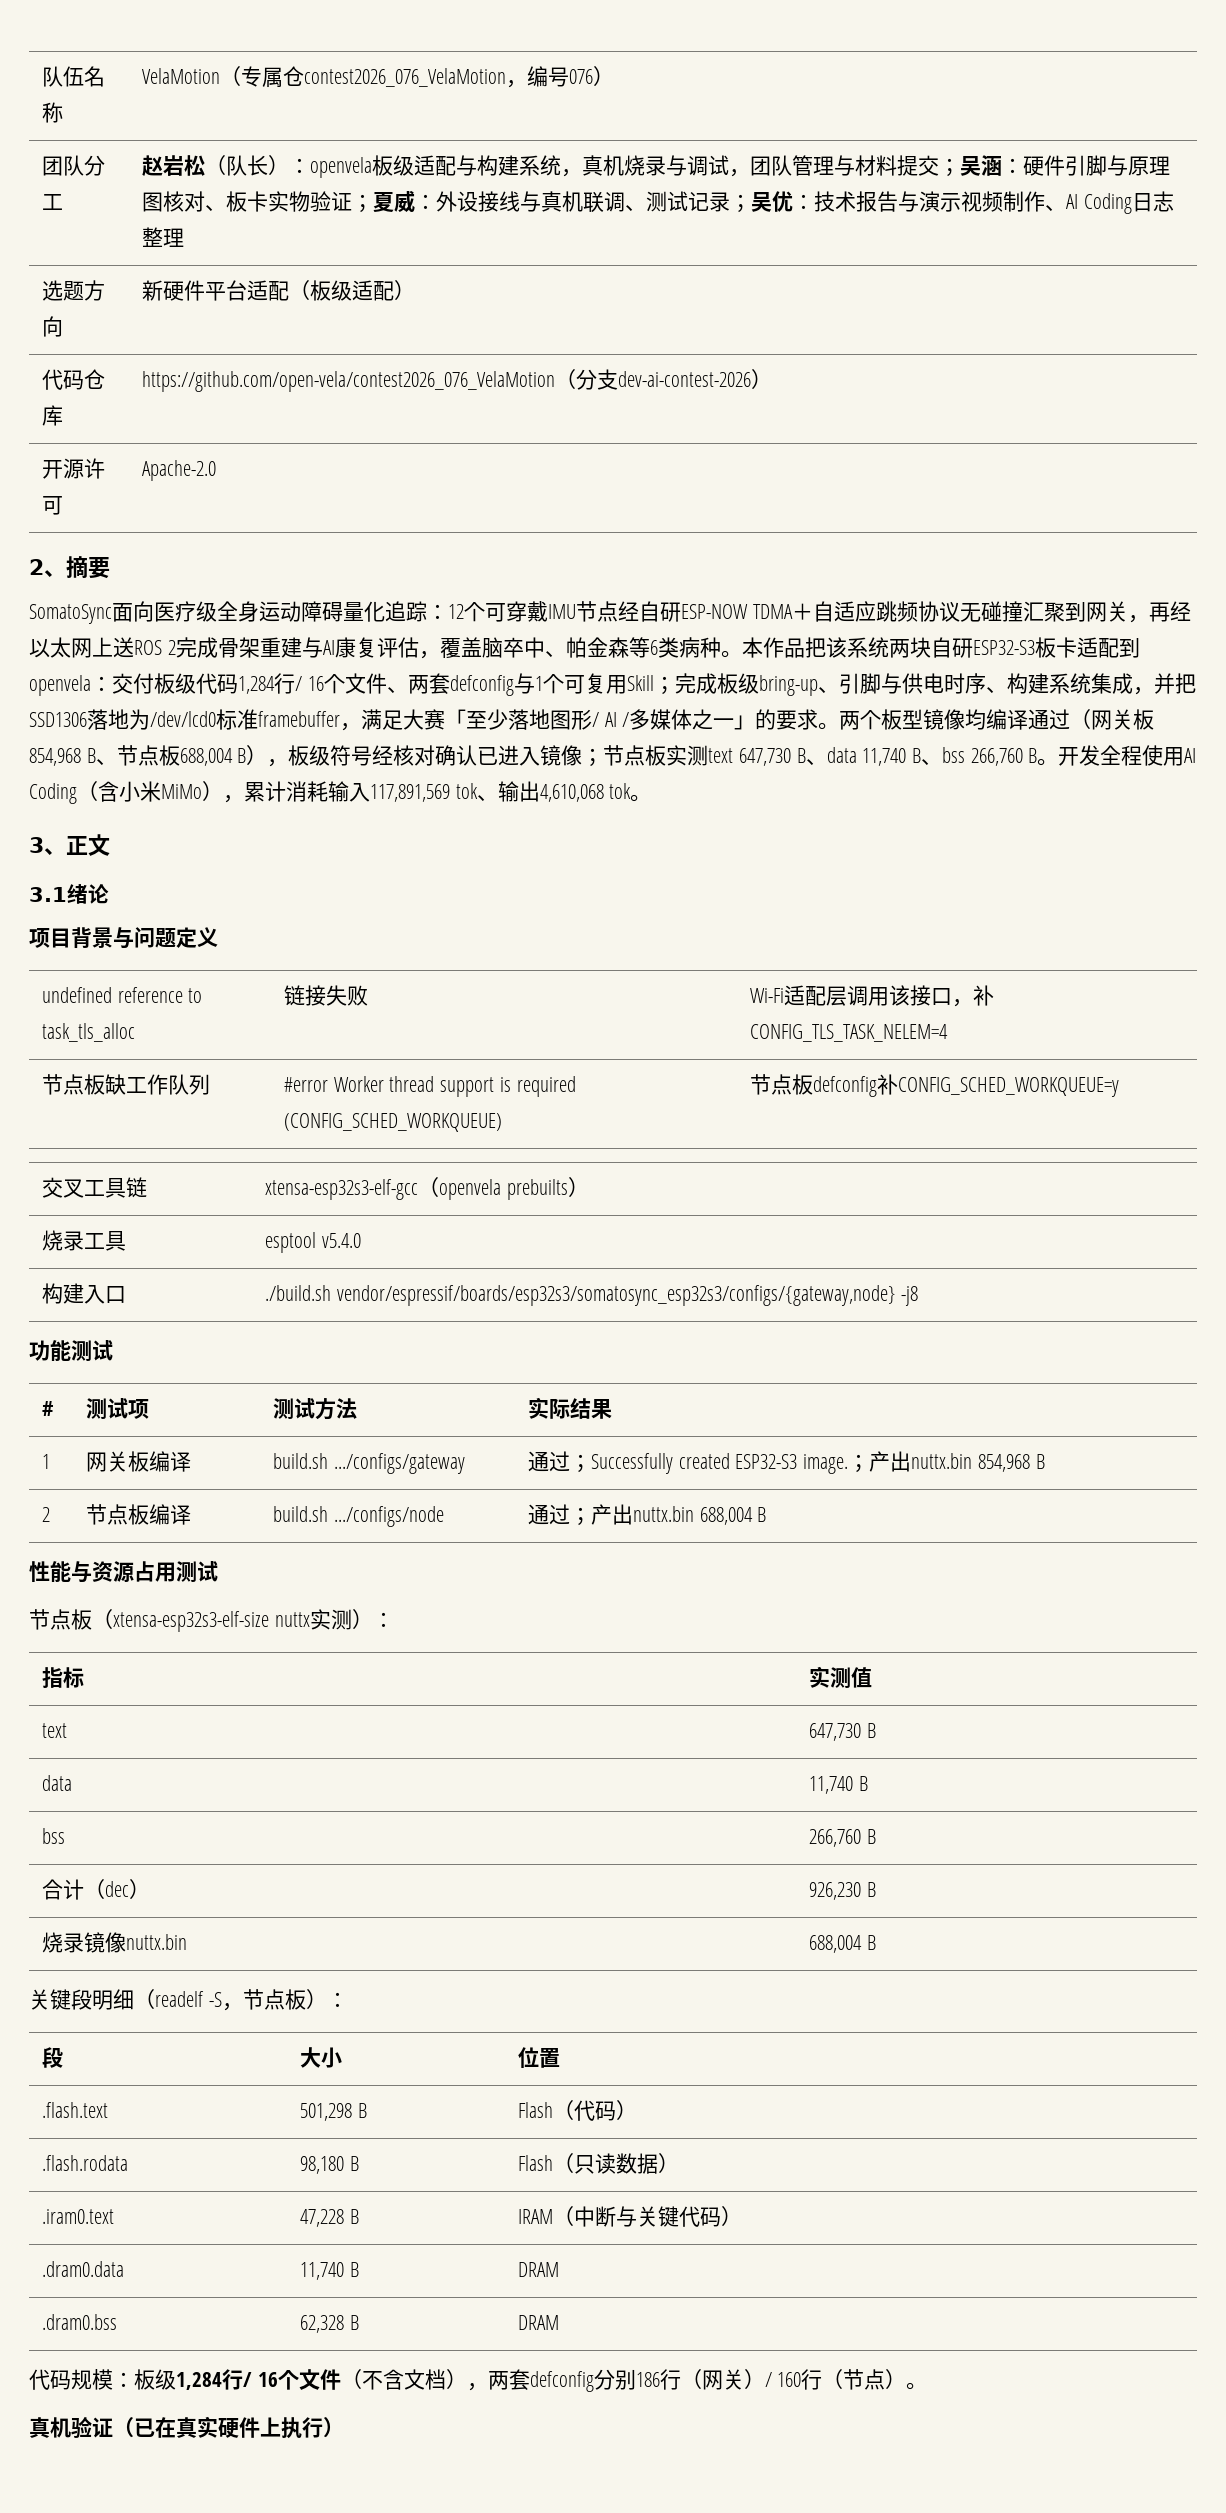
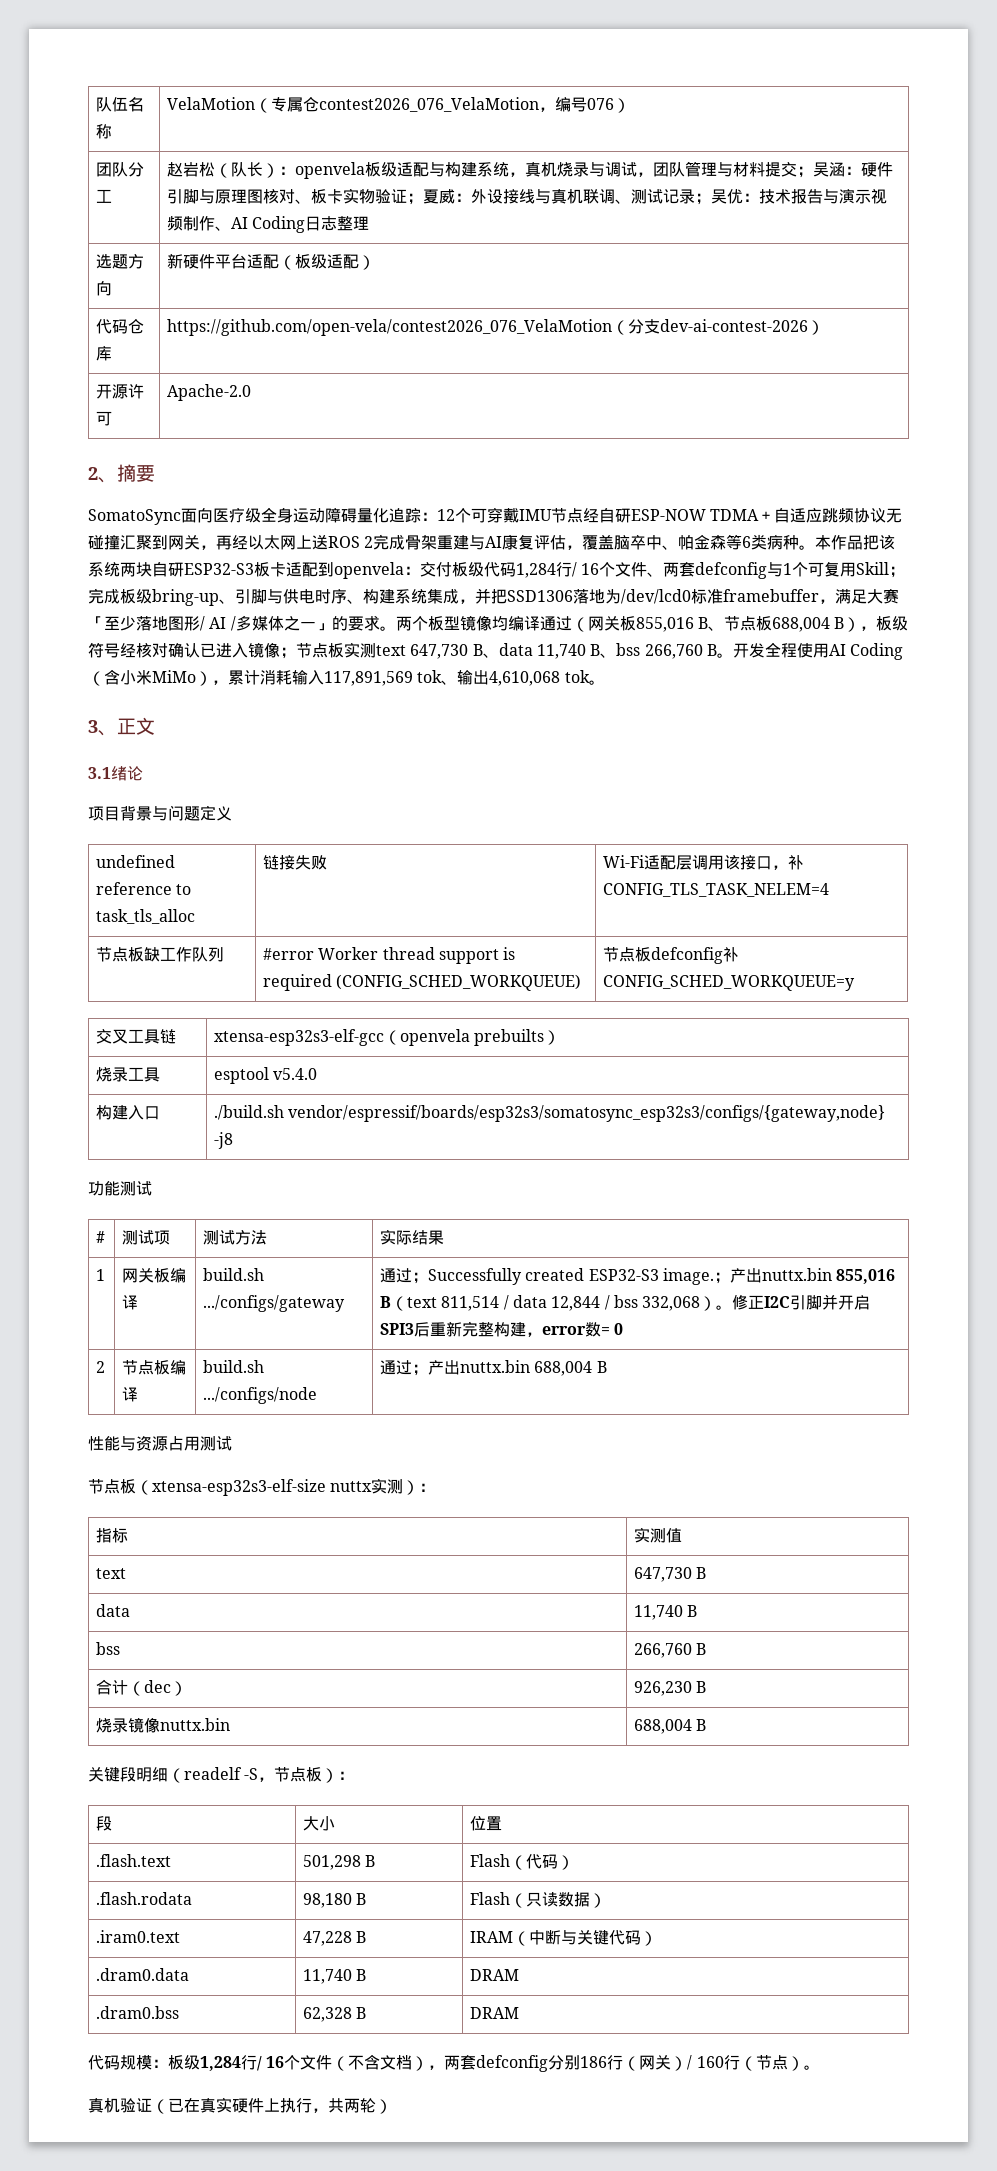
- 两个板型镜像均编译通过（网关板854,968 B、节点板688,004 B），板级符号经核对确认已进入镜像；节点板实测text 647,730 B、data 11,740 B、bss 266,760 B。
+ 两个板型镜像均编译通过（网关板855,016 B、节点板688,004 B），板级符号经核对确认已进入镜像；节点板实测text 647,730 B、data 11,740 B、bss 266,760 B。
- 1 | 网关板编译 | build.sh .../configs/gateway | 通过；Successfully created ESP32-S3 image.；产出nuttx.bin 854,968 B
+ 1 | 网关板编译 | build.sh .../configs/gateway | 通过；Successfully created ESP32-S3 image.；产出nuttx.bin 855,016 B（text 811,514 / data 12,844 / bss 332,068）。修正I2C引脚并开启SPI3后重新完整构建，error数= 0
- 真机验证（已在真实硬件上执行）
+ 真机验证（已在真实硬件上执行，共两轮）

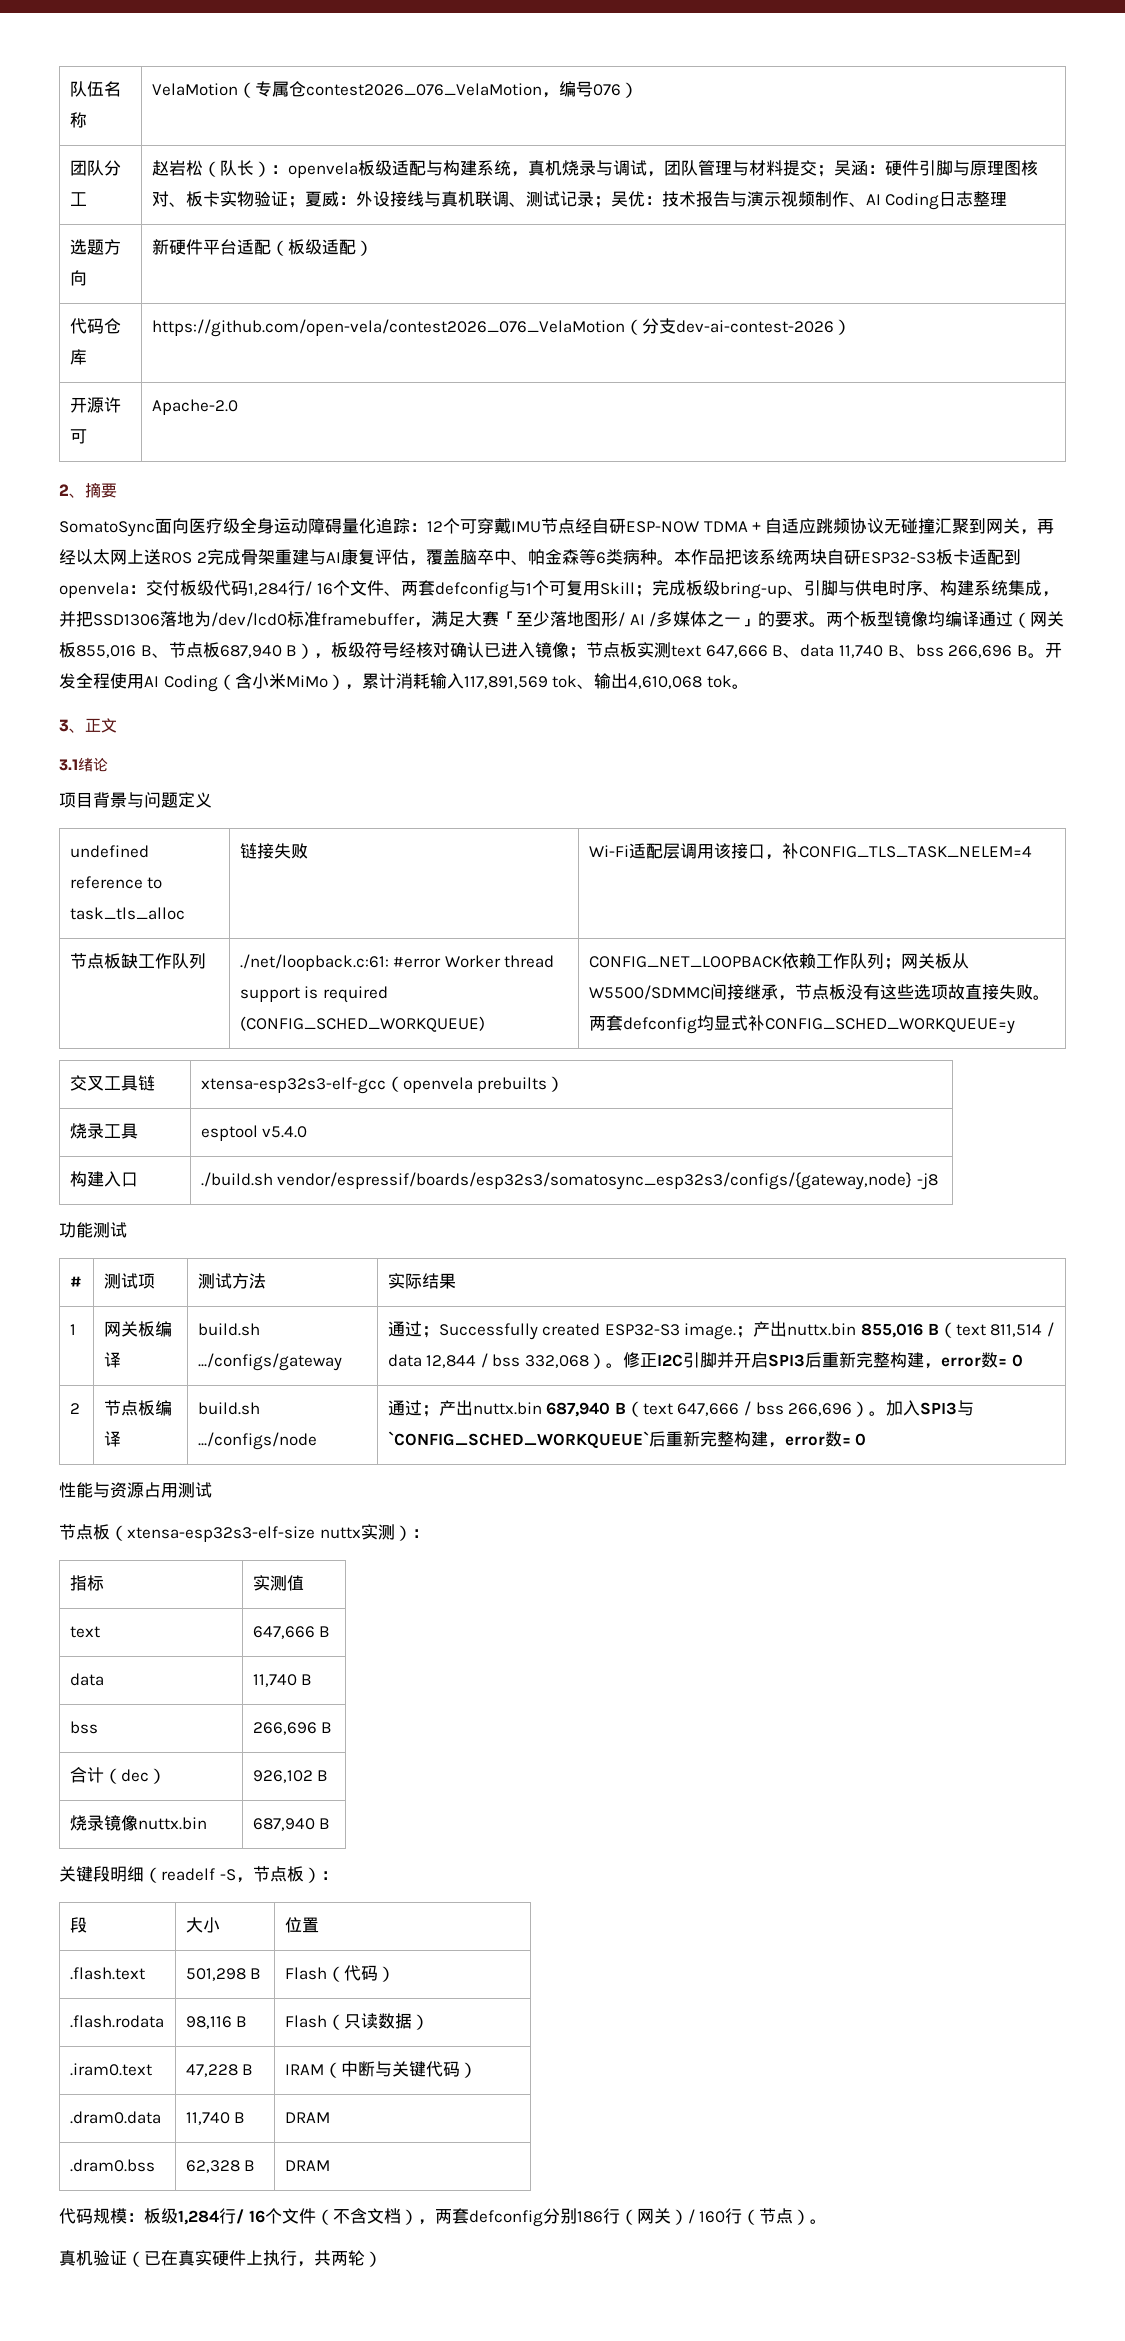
- 两个板型镜像均编译通过（网关板855,016 B、节点板688,004 B），板级符号经核对确认已进入镜像；节点板实测text 647,730 B、data 11,740 B、bss 266,760 B。
+ 两个板型镜像均编译通过（网关板855,016 B、节点板687,940 B），板级符号经核对确认已进入镜像；节点板实测text 647,666 B、data 11,740 B、bss 266,696 B。
- 节点板缺工作队列 | #error Worker thread support is required (CONFIG_SCHED_WORKQUEUE) | 节点板defconfig补CONFIG_SCHED_WORKQUEUE=y
+ 节点板缺工作队列 | ./net/loopback.c:61: #error Worker thread support is required (CONFIG_SCHED_WORKQUEUE) | CONFIG_NET_LOOPBACK依赖工作队列；网关板从W5500/SDMMC间接继承，节点板没有这些选项故直接失败。两套defconfig均显式补CONFIG_SCHED_WORKQUEUE=y
- 2 | 节点板编译 | build.sh .../configs/node | 通过；产出nuttx.bin 688,004 B
+ 2 | 节点板编译 | build.sh .../configs/node | 通过；产出nuttx.bin 687,940 B（text 647,666 / bss 266,696）。加入SPI3与`CONFIG_SCHED_WORKQUEUE`后重新完整构建，error数= 0
- text | 647,730 B
+ text | 647,666 B
- bss | 266,760 B
+ bss | 266,696 B
- 合计（dec） | 926,230 B
+ 合计（dec） | 926,102 B
- 烧录镜像nuttx.bin | 688,004 B
+ 烧录镜像nuttx.bin | 687,940 B
- .flash.rodata | 98,180 B | Flash（只读数据）
+ .flash.rodata | 98,116 B | Flash（只读数据）

